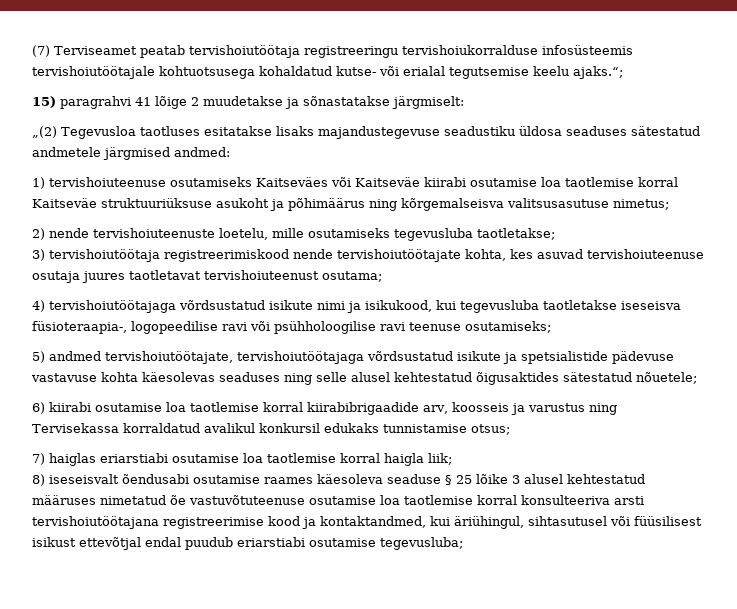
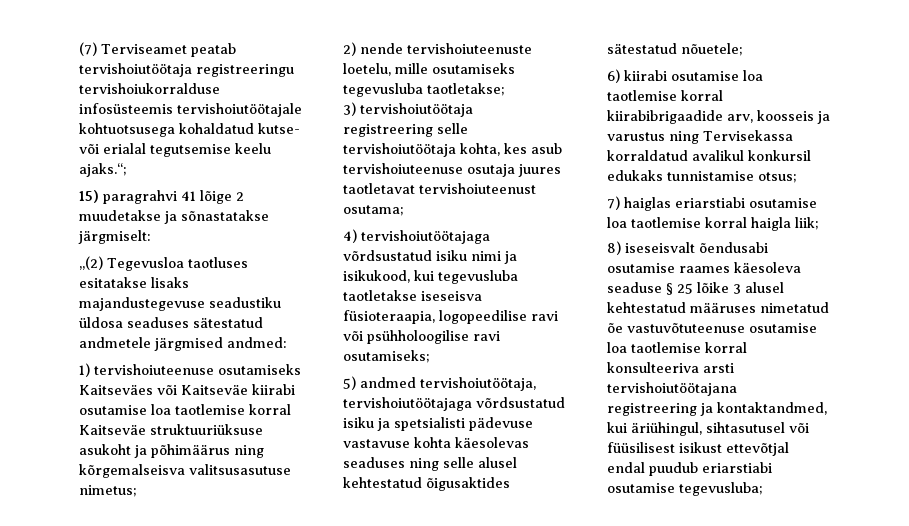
- 3) tervishoiutöötaja registreerimiskood nende tervishoiutöötajate kohta, kes asuvad tervishoiuteenuse osutaja juures taotletavat tervishoiuteenust osutama;
+ 3) tervishoiutöötaja registreering selle tervishoiutöötaja kohta, kes asub tervishoiuteenuse osutaja juures taotletavat tervishoiuteenust osutama;
- 4) tervishoiutöötajaga võrdsustatud isikute nimi ja isikukood, kui tegevusluba taotletakse iseseisva füsioteraapia-, logopeedilise ravi või psühholoogilise ravi teenuse osutamiseks;
+ 4) tervishoiutöötajaga võrdsustatud isiku nimi ja isikukood, kui tegevusluba taotletakse iseseisva füsioteraapia, logopeedilise ravi või psühholoogilise ravi osutamiseks;
- 5) andmed tervishoiutöötajate, tervishoiutöötajaga võrdsustatud isikute ja spetsialistide pädevuse vastavuse kohta käesolevas seaduses ning selle alusel kehtestatud õigusaktides sätestatud nõuetele;
+ 5) andmed tervishoiutöötaja, tervishoiutöötajaga võrdsustatud isiku ja spetsialisti pädevuse vastavuse kohta käesolevas seaduses ning selle alusel kehtestatud õigusaktides sätestatud nõuetele;
- 8) iseseisvalt õendusabi osutamise raames käesoleva seaduse § 25 lõike 3 alusel kehtestatud määruses nimetatud õe vastuvõtuteenuse osutamise loa taotlemise korral konsulteeriva arsti tervishoiutöötajana registreerimise kood ja kontaktandmed, kui äriühingul, sihtasutusel või füüsilisest isikust ettevõtjal endal puudub eriarstiabi osutamise tegevusluba;
+ 8) iseseisvalt õendusabi osutamise raames käesoleva seaduse § 25 lõike 3 alusel kehtestatud määruses nimetatud õe vastuvõtuteenuse osutamise loa taotlemise korral konsulteeriva arsti tervishoiutöötajana registreering ja kontaktandmed, kui äriühingul, sihtasutusel või füüsilisest isikust ettevõtjal endal puudub eriarstiabi osutamise tegevusluba;

